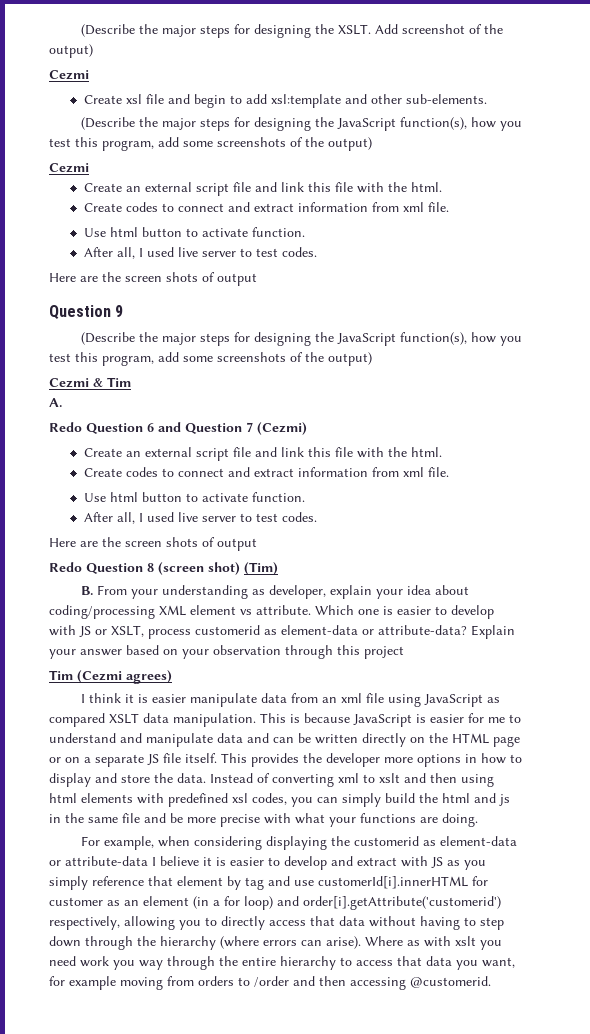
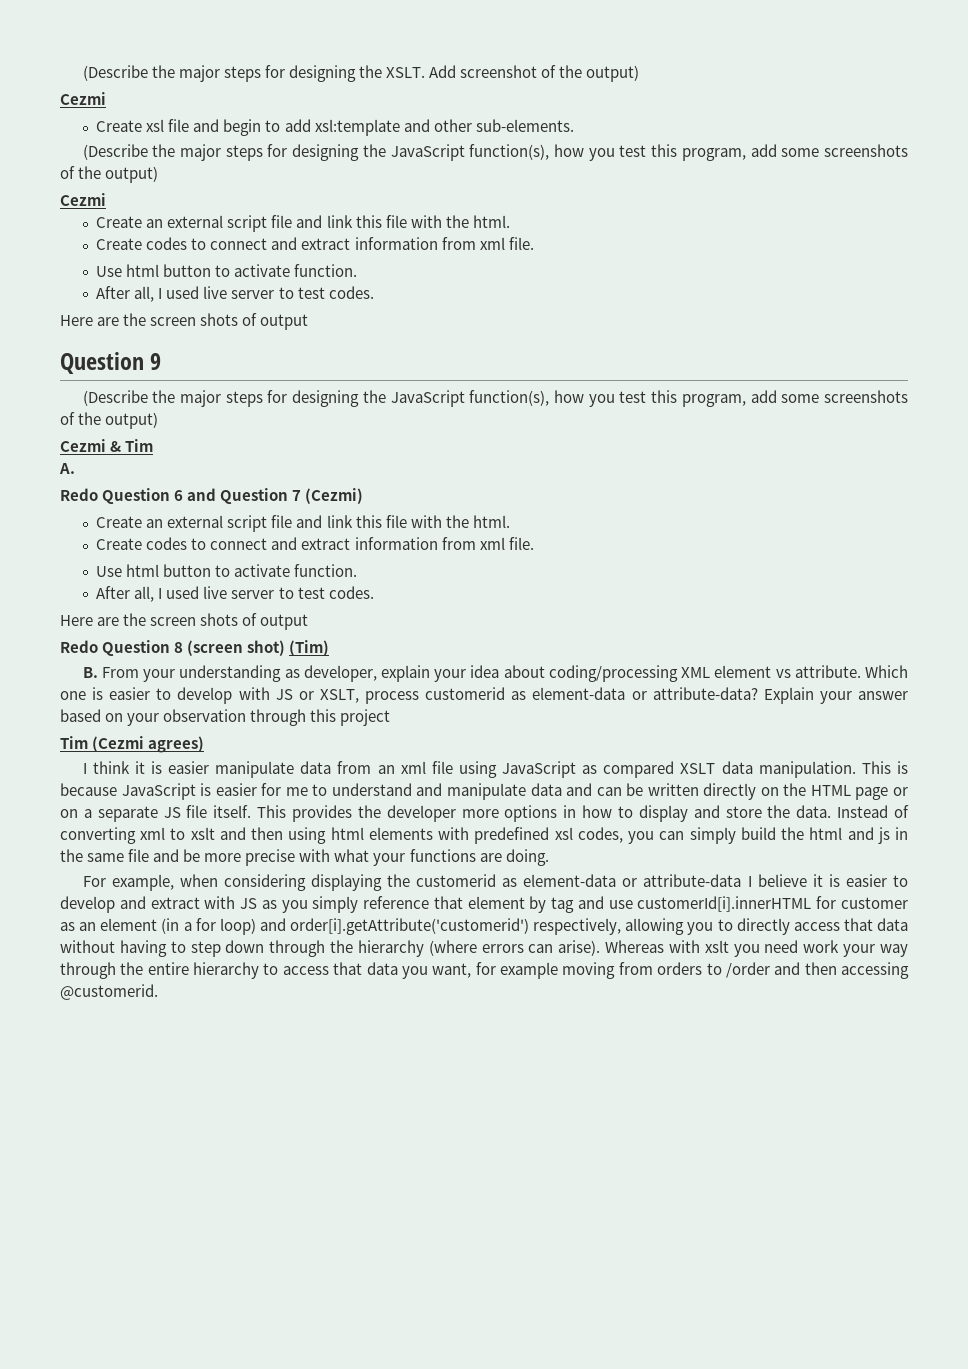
- Where as with xslt you need work you way through the entire hierarchy to access that data you want, for example moving from orders to /order and then accessing @customerid.
+ Whereas with xslt you need work your way through the entire hierarchy to access that data you want, for example moving from orders to /order and then accessing @customerid.

